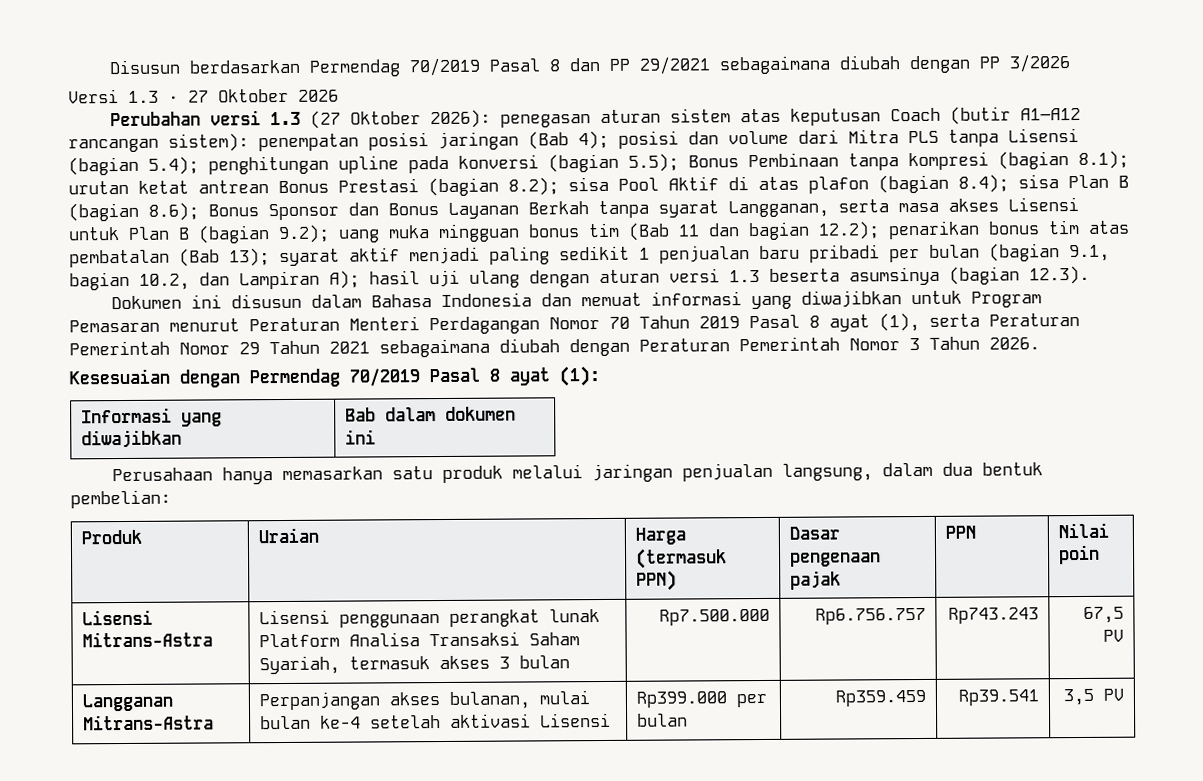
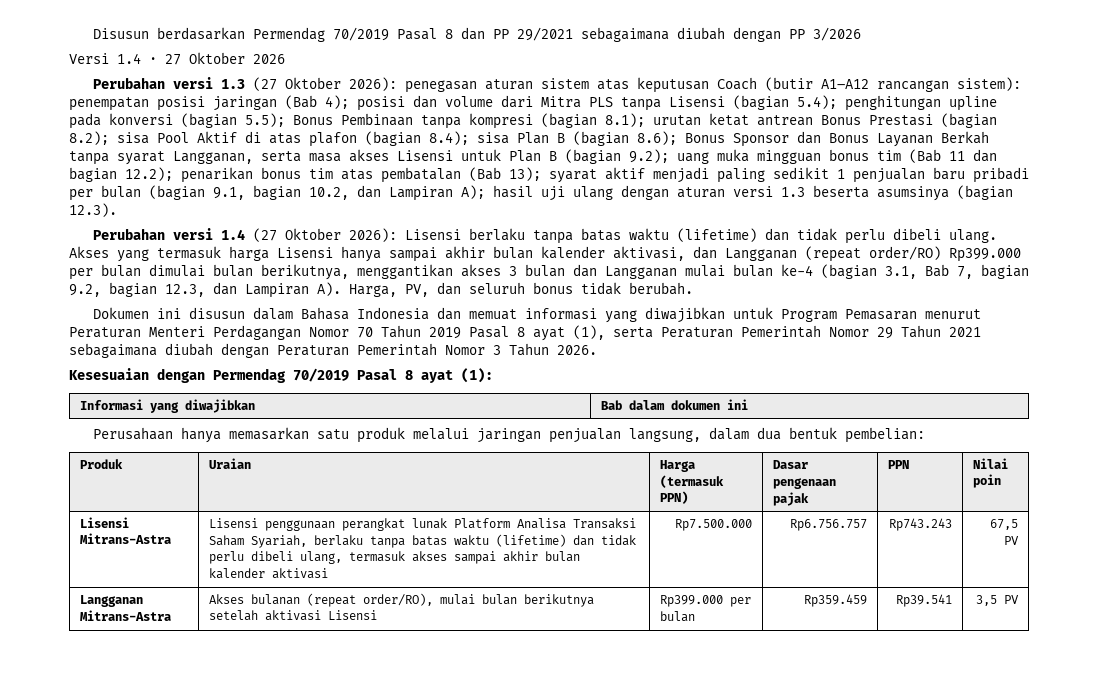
- Versi 1.3 · 27 Oktober 2026
+ Versi 1.4 · 27 Oktober 2026
+ Perubahan versi 1.4 (27 Oktober 2026): Lisensi berlaku tanpa batas waktu (lifetime) dan tidak perlu dibeli ulang. Akses yang termasuk harga Lisensi hanya sampai akhir bulan kalender aktivasi, dan Langganan (repeat order/RO) Rp399.000 per bulan dimulai bulan berikutnya, menggantikan akses 3 bulan dan Langganan mulai bulan ke-4 (bagian 3.1, Bab 7, bagian 9.2, bagian 12.3, dan Lampiran A). Harga, PV, dan seluruh bonus tidak berubah.
- Lisensi Mitrans-Astra | Lisensi penggunaan perangkat lunak Platform Analisa Transaksi Saham Syariah, termasuk akses 3 bulan | Rp7.500.000 | Rp6.756.757 | Rp743.243 | 67,5 PV
+ Lisensi Mitrans-Astra | Lisensi penggunaan perangkat lunak Platform Analisa Transaksi Saham Syariah, berlaku tanpa batas waktu (lifetime) dan tidak perlu dibeli ulang, termasuk akses sampai akhir bulan kalender aktivasi | Rp7.500.000 | Rp6.756.757 | Rp743.243 | 67,5 PV
- Langganan Mitrans-Astra | Perpanjangan akses bulanan, mulai bulan ke-4 setelah aktivasi Lisensi | Rp399.000 per bulan | Rp359.459 | Rp39.541 | 3,5 PV
+ Langganan Mitrans-Astra | Akses bulanan (repeat order/RO), mulai bulan berikutnya setelah aktivasi Lisensi | Rp399.000 per bulan | Rp359.459 | Rp39.541 | 3,5 PV

